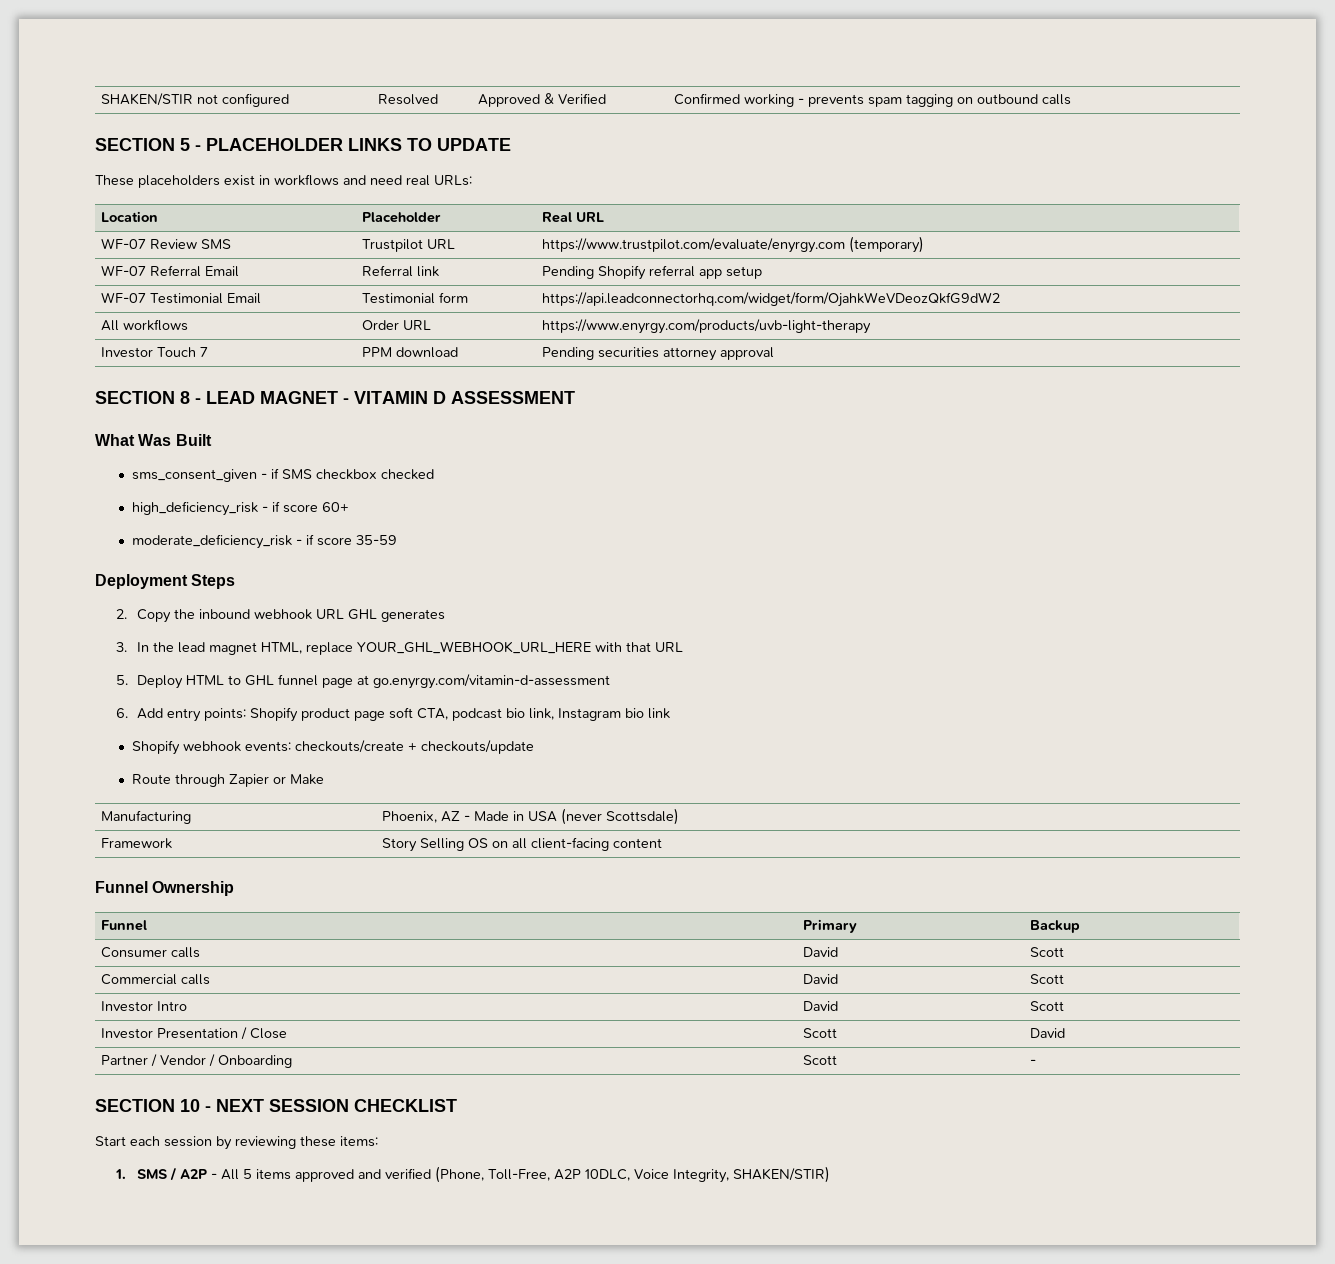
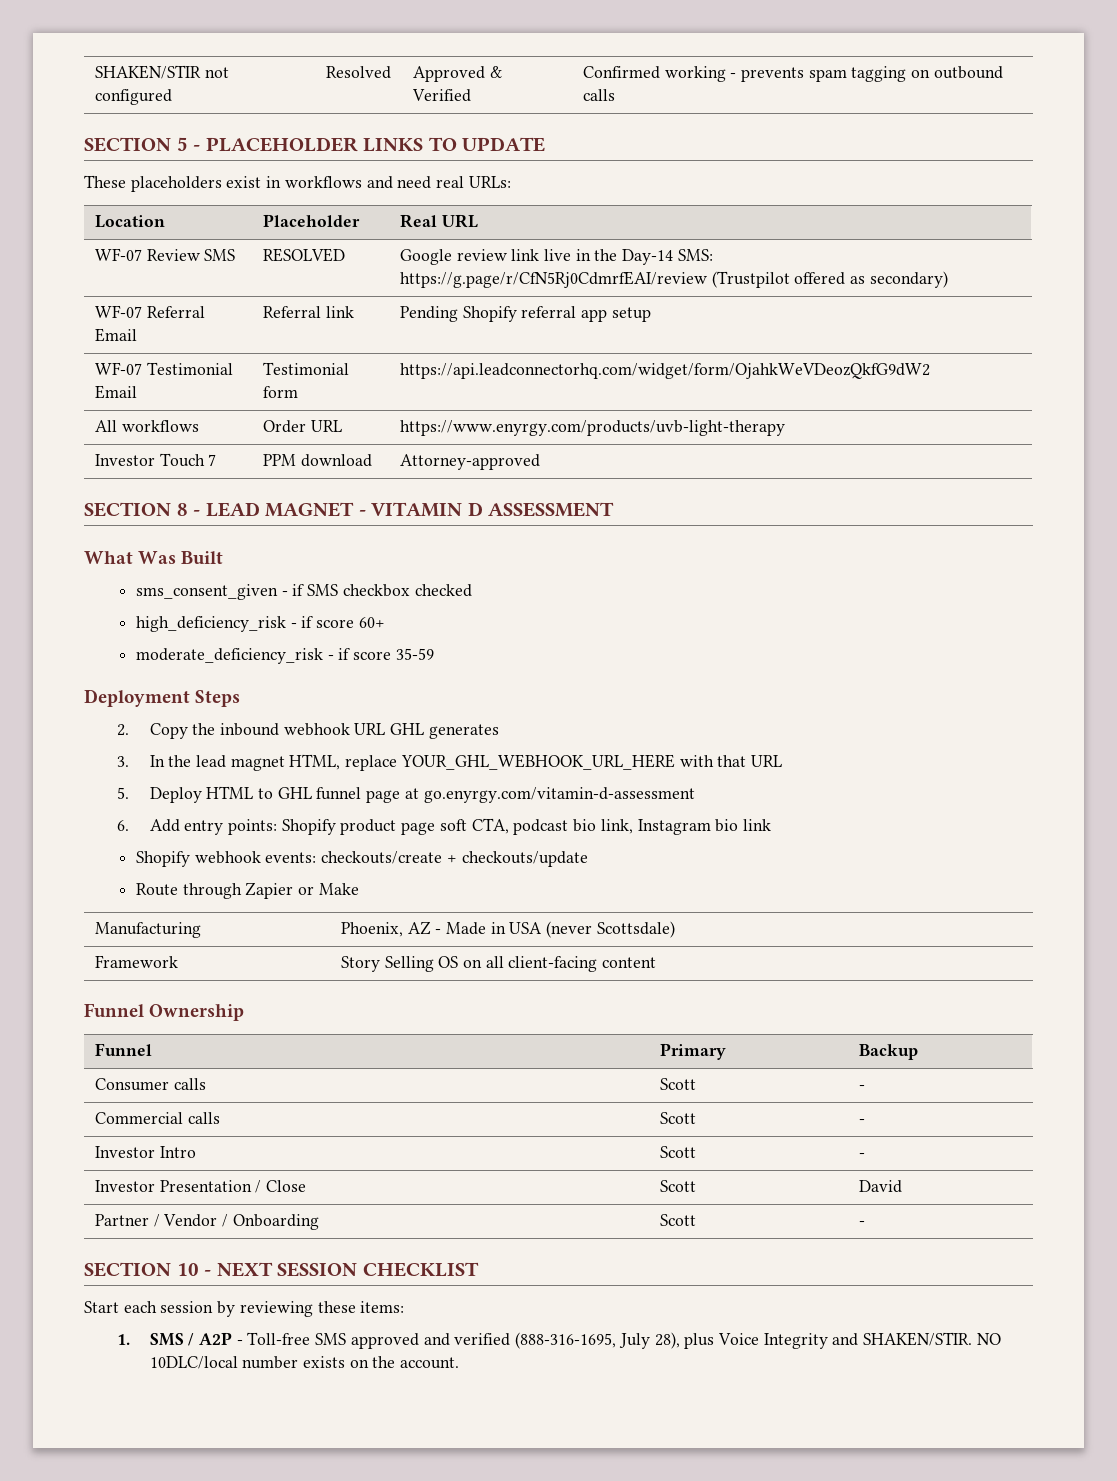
- WF-07 Review SMS | Trustpilot URL | https://www.trustpilot.com/evaluate/enyrgy.com (temporary)
+ WF-07 Review SMS | RESOLVED | Google review link live in the Day-14 SMS: https://g.page/r/CfN5Rj0CdmrfEAI/review (Trustpilot offered as secondary)
- Investor Touch 7 | PPM download | Pending securities attorney approval
+ Investor Touch 7 | PPM download | Attorney-approved
- Consumer calls | David | Scott
+ Consumer calls | Scott | -
- Commercial calls | David | Scott
+ Commercial calls | Scott | -
- Investor Intro | David | Scott
+ Investor Intro | Scott | -
- 1. SMS / A2P - All 5 items approved and verified (Phone, Toll-Free, A2P 10DLC, Voice Integrity, SHAKEN/STIR)
+ 1. SMS / A2P - Toll-free SMS approved and verified (888-316-1695, July 28), plus Voice Integrity and SHAKEN/STIR. NO 10DLC/local number exists on the account.

